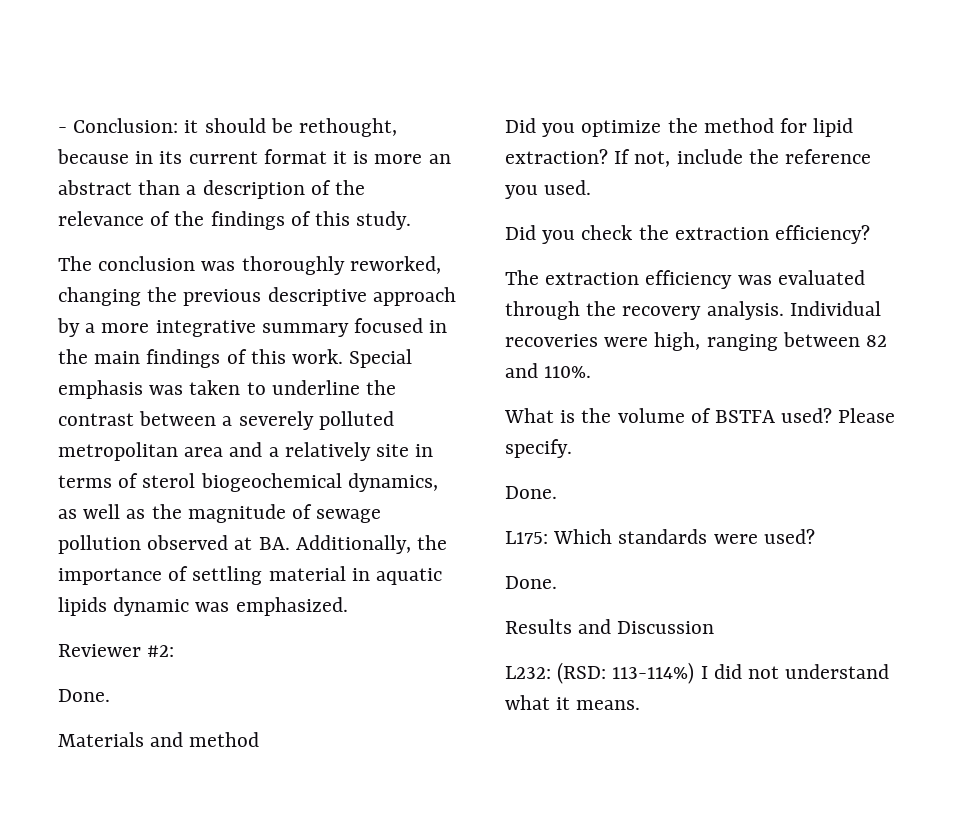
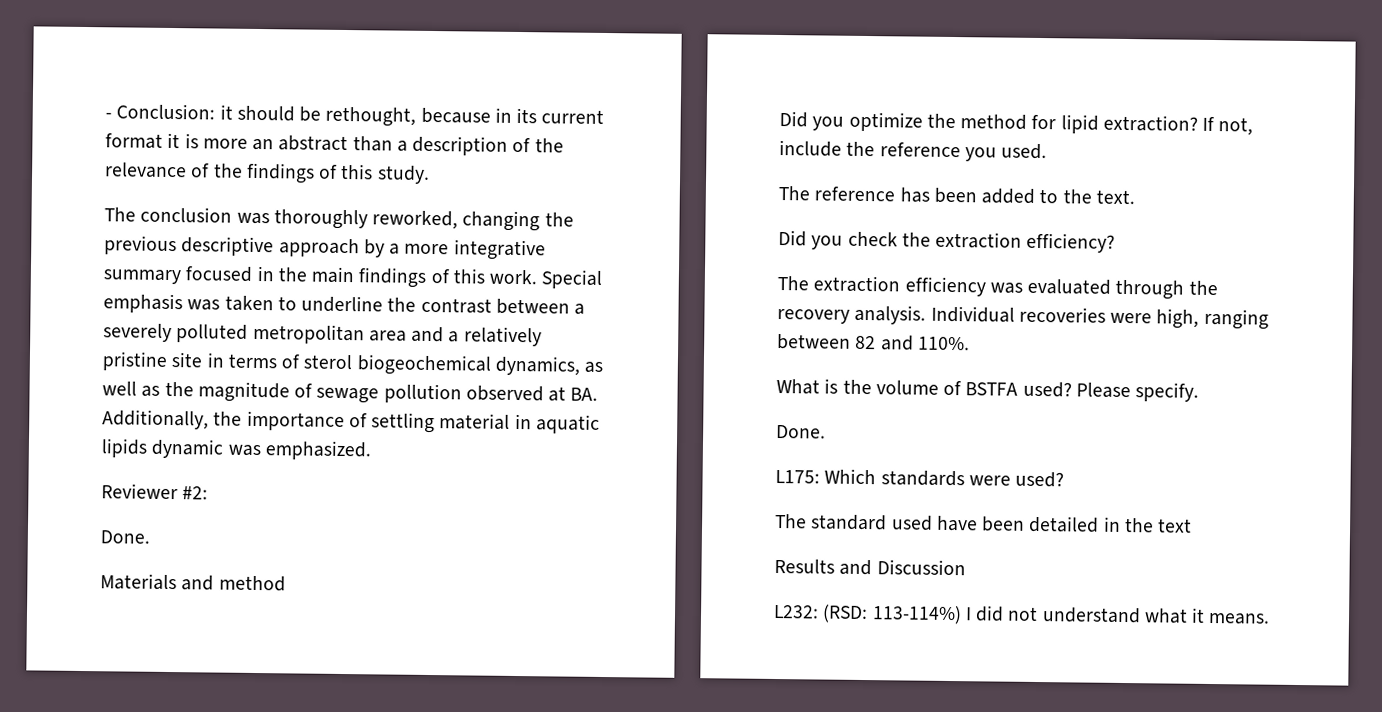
- Special emphasis was taken to underline the contrast between a severely polluted metropolitan area and a relatively site in terms of sterol biogeochemical dynamics, as well as the magnitude of sewage pollution observed at BA. Additionally, the importance of settling material in aquatic lipids dynamic was emphasized.
+ Special emphasis was taken to underline the contrast between a severely polluted metropolitan area and a relatively pristine site in terms of sterol biogeochemical dynamics, as well as the magnitude of sewage pollution observed at BA. Additionally, the importance of settling material in aquatic lipids dynamic was emphasized.
+ The reference has been added to the text.
  L175: Which standards were used?
- Done.
+ The standard used have been detailed in the text

